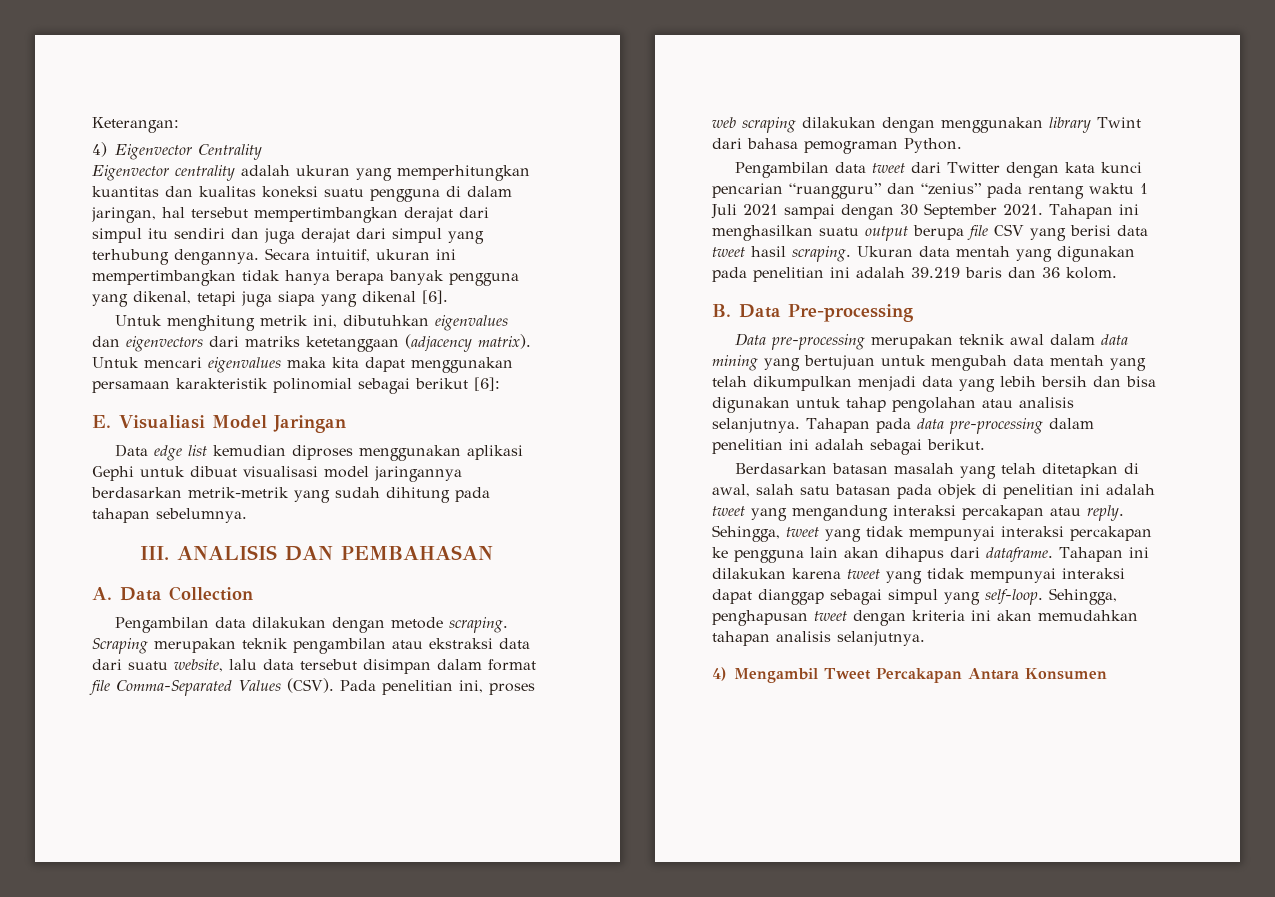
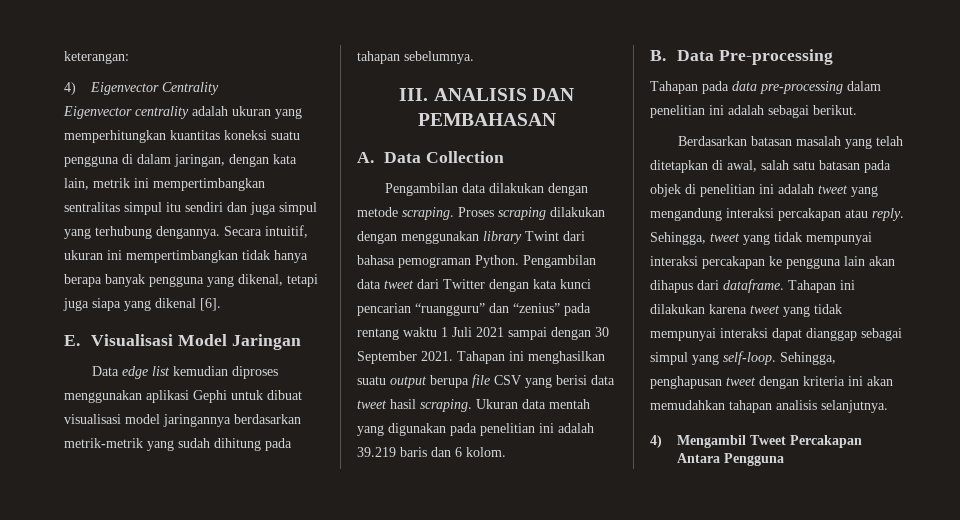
- Keterangan:
+ keterangan:
- Eigenvector centrality adalah ukuran yang memperhitungkan kuantitas dan kualitas koneksi suatu pengguna di dalam jaringan, hal tersebut mempertimbangkan derajat dari simpul itu sendiri dan juga derajat dari simpul yang terhubung dengannya.
+ Eigenvector centrality adalah ukuran yang memperhitungkan kuantitas koneksi suatu pengguna di dalam jaringan, dengan kata lain, metrik ini mempertimbangkan sentralitas simpul itu sendiri dan juga simpul yang terhubung dengannya.
- Untuk menghitung metrik ini, dibutuhkan eigenvalues dan eigenvectors dari matriks ketetanggaan (adjacency matrix). Untuk mencari eigenvalues maka kita dapat menggunakan persamaan karakteristik polinomial sebagai berikut [6]:
- E. Visualiasi Model Jaringan
+ E. Visualisasi Model Jaringan
- Scraping merupakan teknik pengambilan atau ekstraksi data dari suatu website, lalu data tersebut disimpan dalam format file Comma-Separated Values (CSV). Pada penelitian ini, proses web scraping dilakukan dengan menggunakan library Twint dari bahasa pemograman Python.
- Pengambilan data tweet dari Twitter dengan kata kunci pencarian “ruangguru” dan “zenius” pada rentang waktu 1 Juli 2021 sampai dengan 30 September 2021.
+ Proses scraping dilakukan dengan menggunakan library Twint dari bahasa pemograman Python. Pengambilan data tweet dari Twitter dengan kata kunci pencarian “ruangguru” dan “zenius” pada rentang waktu 1 Juli 2021 sampai dengan 30 September 2021.
- Ukuran data mentah yang digunakan pada penelitian ini adalah 39.219 baris dan 36 kolom.
+ Ukuran data mentah yang digunakan pada penelitian ini adalah 39.219 baris dan 6 kolom.
- Data pre-processing merupakan teknik awal dalam data mining yang bertujuan untuk mengubah data mentah yang telah dikumpulkan menjadi data yang lebih bersih dan bisa digunakan untuk tahap pengolahan atau analisis selanjutnya.
- 4) Mengambil Tweet Percakapan Antara Konsumen
+ 4) Mengambil Tweet Percakapan Antara Pengguna

